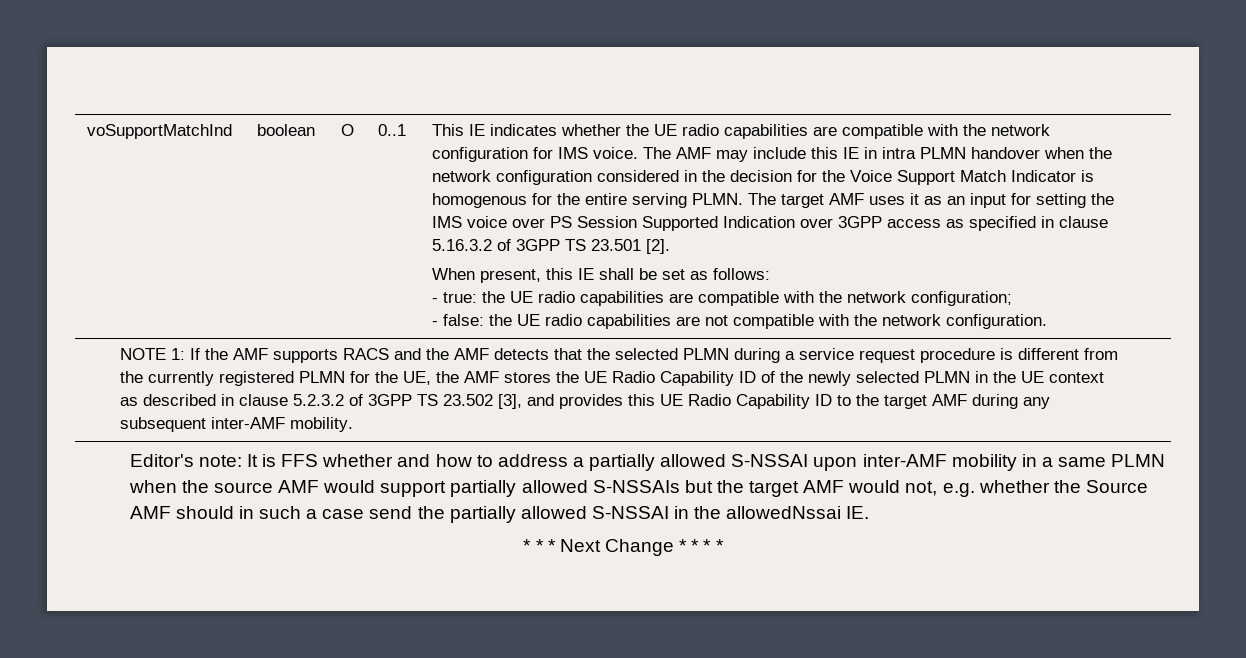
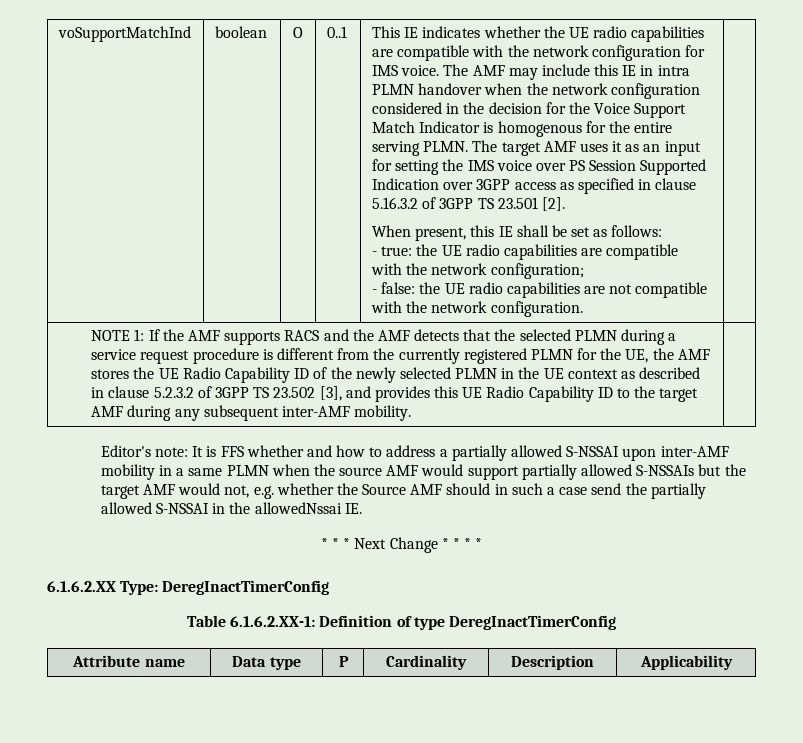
+ 6.1.6.2.XX Type: DeregInactTimerConfig
+ Table 6.1.6.2.XX-1: Definition of type DeregInactTimerConfig
+ Attribute name | Data type | P | Cardinality | Description | Applicability

